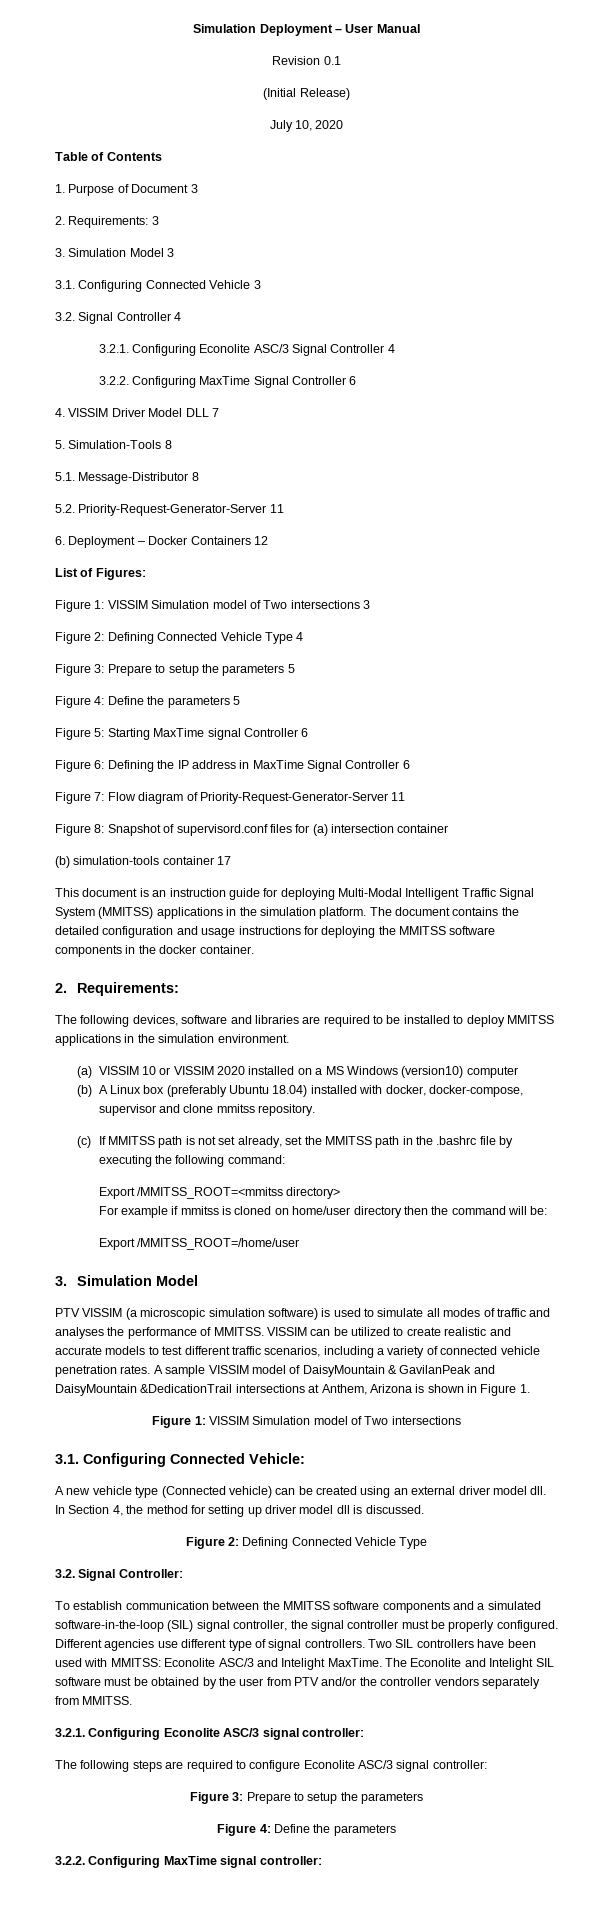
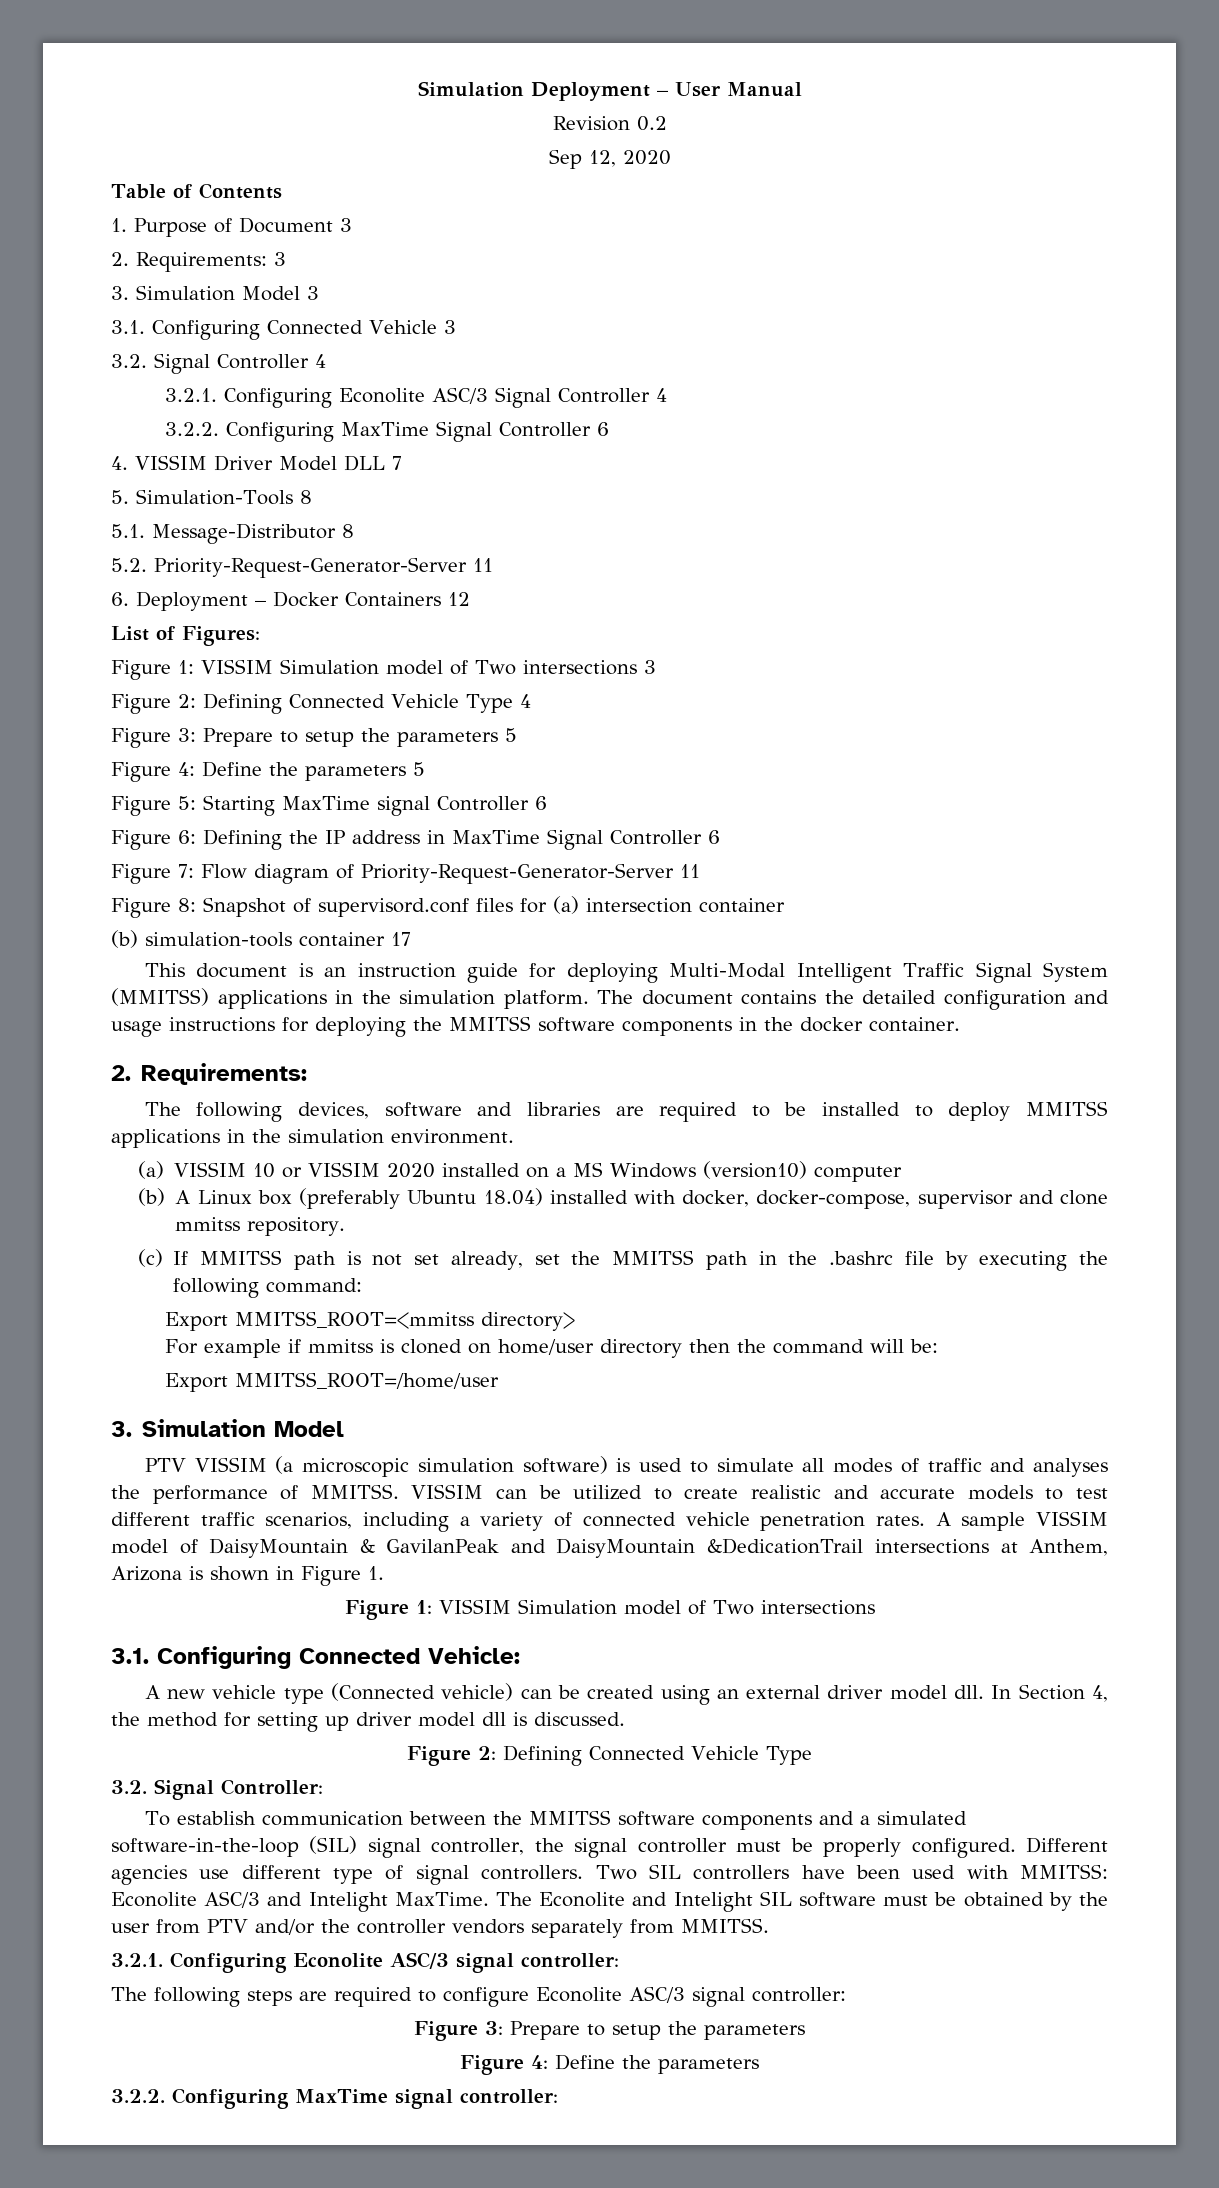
- Revision 0.1
- (Initial Release)
- July 10, 2020
+ Revision 0.2
+ Sep 12, 2020
- Export /MMITSS_ROOT=<mmitss directory>
+ Export MMITSS_ROOT=<mmitss directory>
- Export /MMITSS_ROOT=/home/user
+ Export MMITSS_ROOT=/home/user

